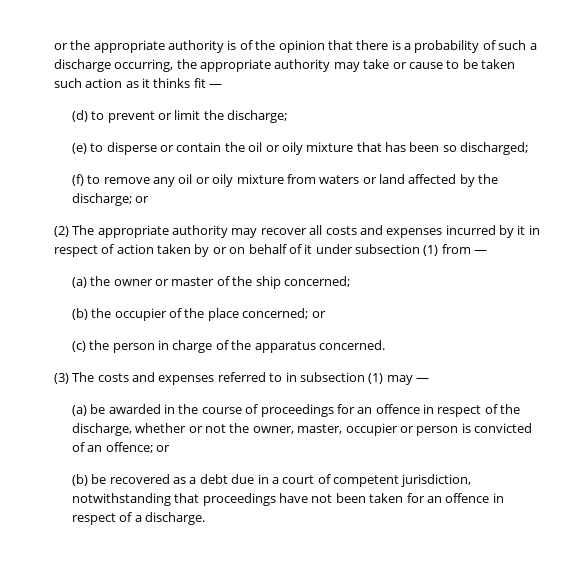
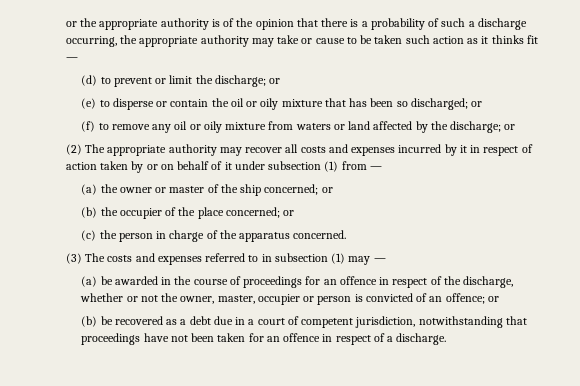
- (d) to prevent or limit the discharge;
+ (d) to prevent or limit the discharge; or
- (e) to disperse or contain the oil or oily mixture that has been so discharged;
+ (e) to disperse or contain the oil or oily mixture that has been so discharged; or
- (a) the owner or master of the ship concerned;
+ (a) the owner or master of the ship concerned; or

